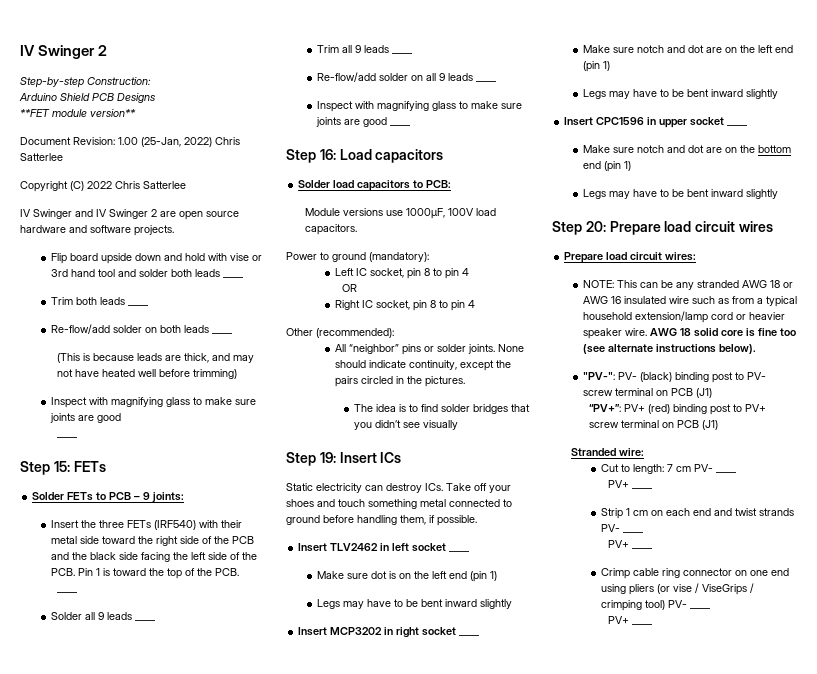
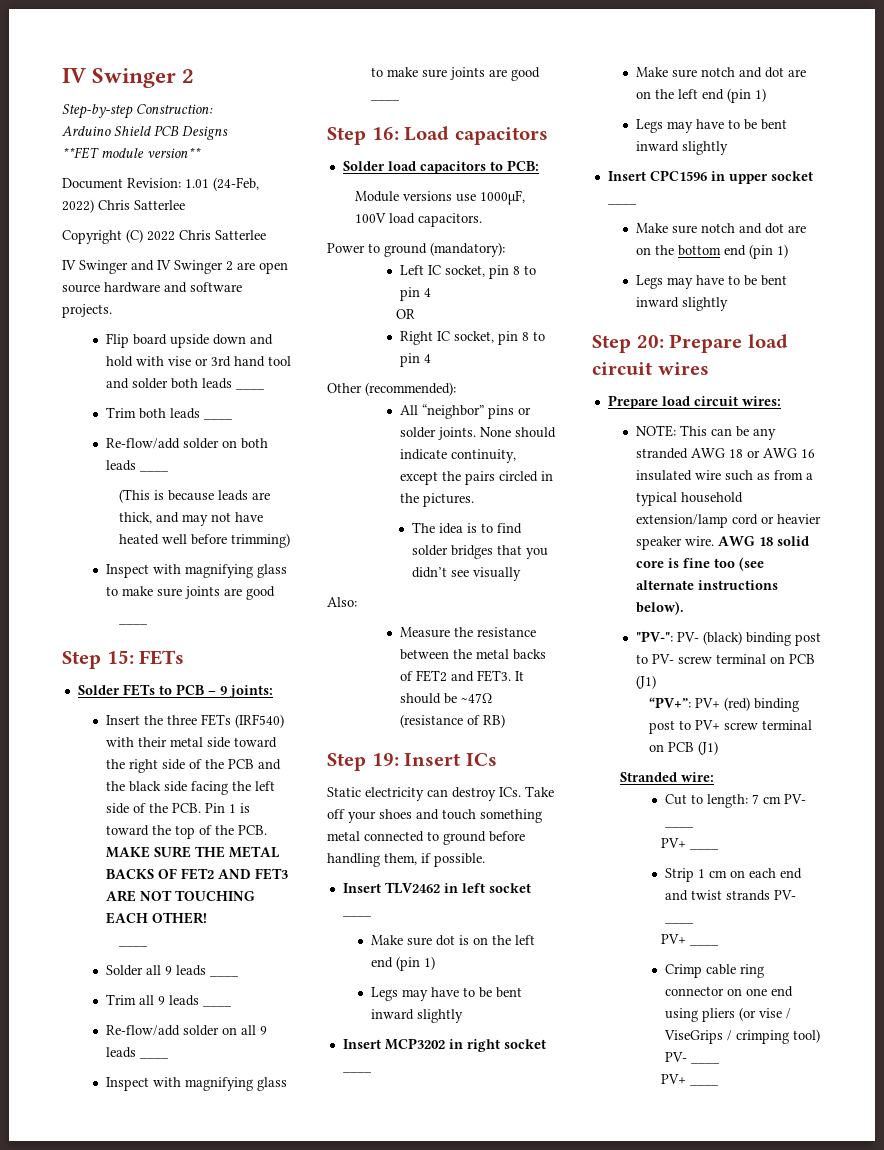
- Document Revision: 1.00 (25-Jan, 2022) Chris Satterlee
+ Document Revision: 1.01 (24-Feb, 2022) Chris Satterlee
- Insert the three FETs (IRF540) with their metal side toward the right side of the PCB and the black side facing the left side of the PCB. Pin 1 is toward the top of the PCB.
+ Insert the three FETs (IRF540) with their metal side toward the right side of the PCB and the black side facing the left side of the PCB. Pin 1 is toward the top of the PCB. MAKE SURE THE METAL BACKS OF FET2 AND FET3 ARE NOT TOUCHING EACH OTHER!
+ Also:
+ Measure the resistance between the metal backs of FET2 and FET3. It should be ~47Ω (resistance of RB)

